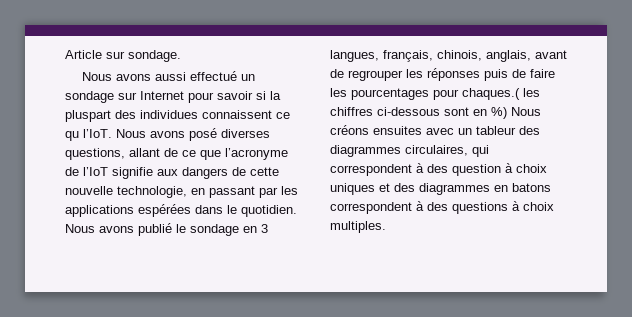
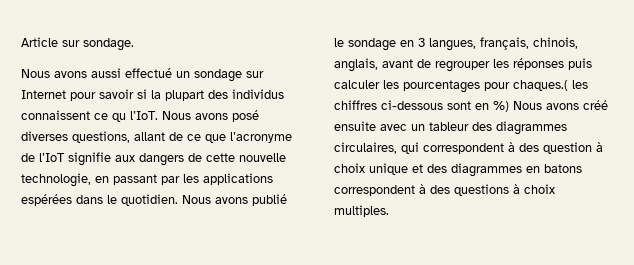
- Nous avons aussi effectué un sondage sur Internet pour savoir si la pluspart des individues connaissent ce qu l’IoT.
+ Nous avons aussi effectué un sondage sur Internet pour savoir si la plupart des individus connaissent ce qu l’IoT.
- Nous avons publié le sondage en 3 langues, français, chinois, anglais, avant de regrouper les réponses puis de faire les pourcentages pour chaques.( les chiffres ci-dessous sont en %) Nous créons ensuites avec un tableur des diagrammes circulaires, qui correspondent à des question à choix uniques et des diagrammes en batons correspondent à des questions à choix multiples.
+ Nous avons publié le sondage en 3 langues, français, chinois, anglais, avant de regrouper les réponses puis calculer les pourcentages pour chaques.( les chiffres ci-dessous sont en %) Nous avons créé ensuite avec un tableur des diagrammes circulaires, qui correspondent à des question à choix unique et des diagrammes en batons correspondent à des questions à choix multiples.

